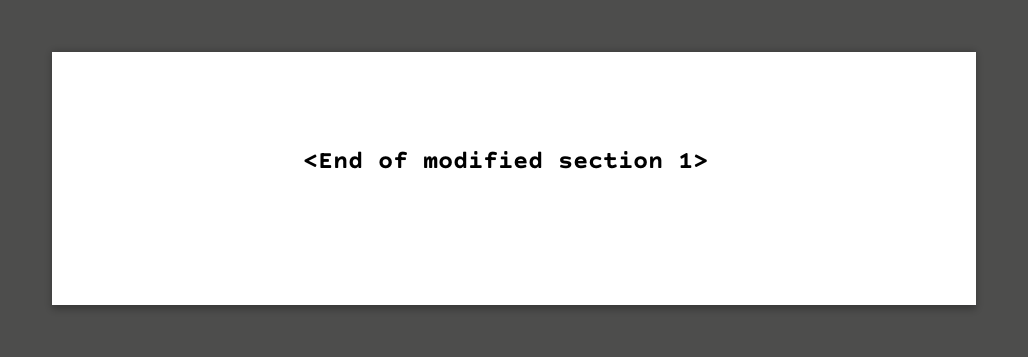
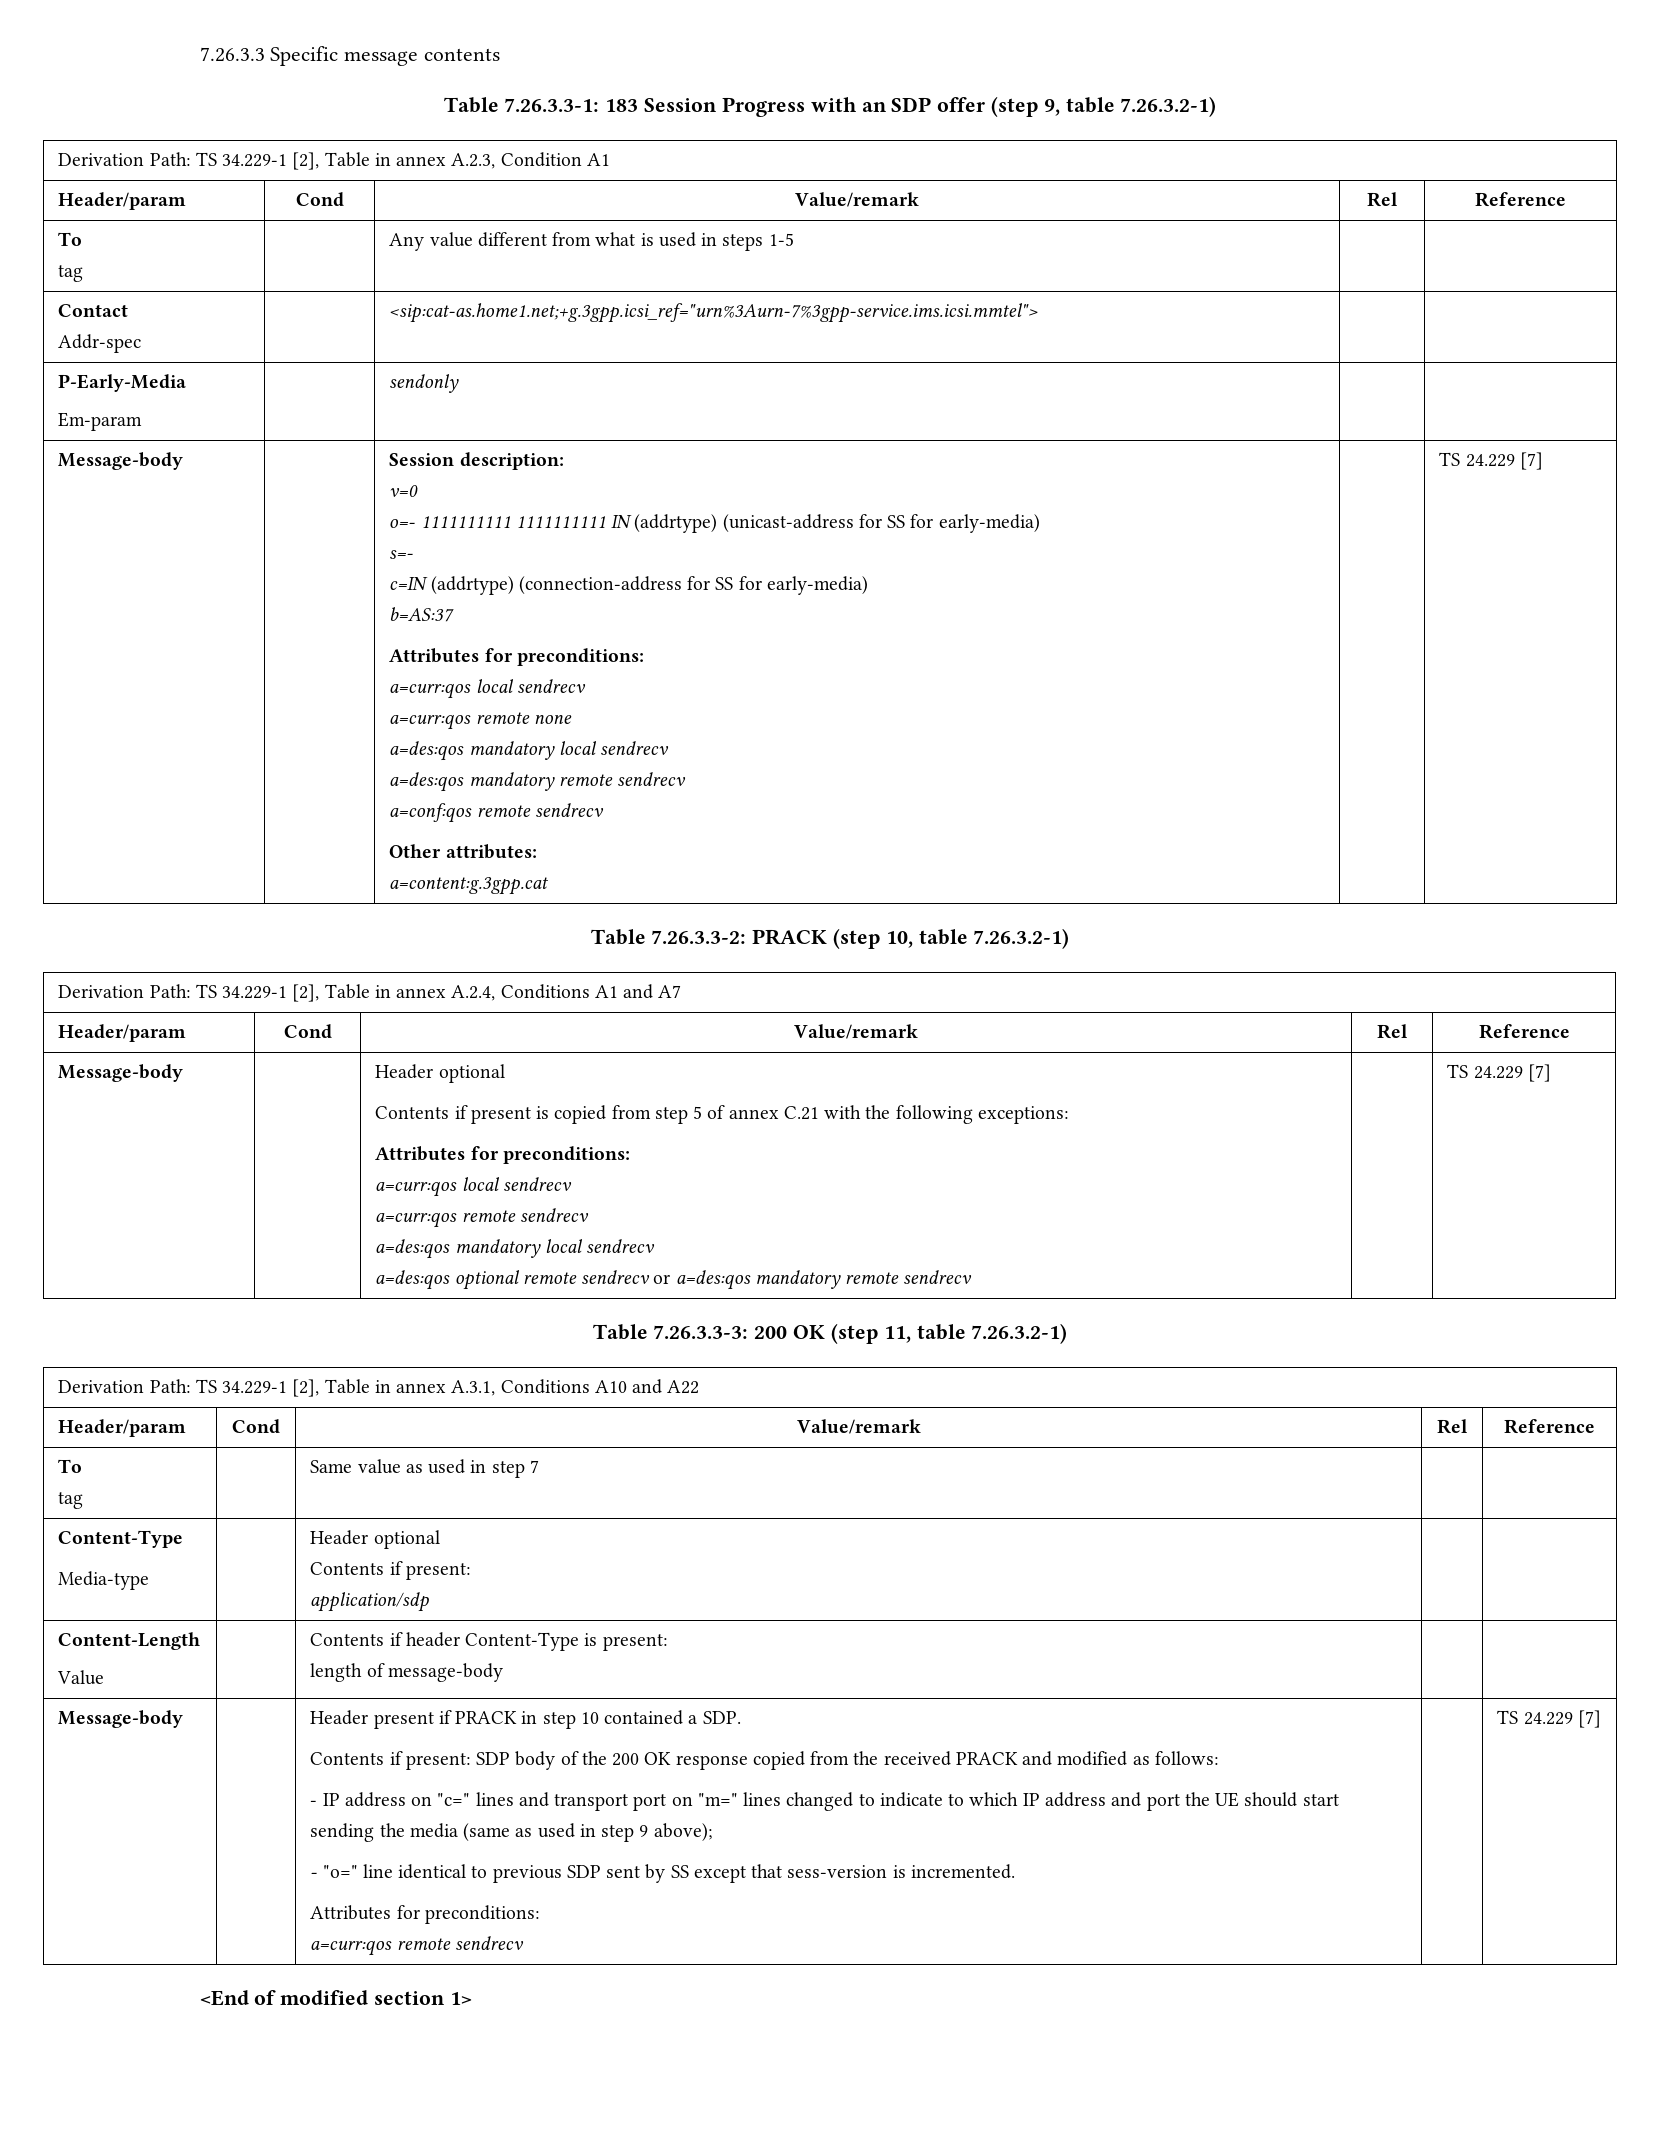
+ 7.26.3.3 Specific message contents
+ Table 7.26.3.3-1: 183 Session Progress with an SDP offer (step 9, table 7.26.3.2-1)
+ Derivation Path: TS 34.229-1 [2], Table in annex A.2.3, Condition A1
+ Header/param | Cond | Value/remark | Rel | Reference
+ To
+ tag | | Any value different from what is used in steps 1-5 | |
+ Contact
+ Addr-spec | | <sip:cat-as.home1.net;+g.3gpp.icsi_ref="urn%3Aurn-7%3gpp-service.ims.icsi.mmtel"> | |
+ P-Early-Media
+ Em-param | | sendonly | |
+ Message-body | | Session description:
+ v=0
+ o=- 1111111111 1111111111 IN (addrtype) (unicast-address for SS for early-media)
+ s=-
+ c=IN (addrtype) (connection-address for SS for early-media)
+ b=AS:37
+ Attributes for preconditions:
+ a=curr:qos local sendrecv
+ a=curr:qos remote none
+ a=des:qos mandatory local sendrecv
+ a=des:qos mandatory remote sendrecv
+ a=conf:qos remote sendrecv
+ Other attributes:
+ a=content:g.3gpp.cat | | TS 24.229 [7]
+ Table 7.26.3.3-2: PRACK (step 10, table 7.26.3.2-1)
+ Derivation Path: TS 34.229-1 [2], Table in annex A.2.4, Conditions A1 and A7
+ Header/param | Cond | Value/remark | Rel | Reference
+ Message-body | | Header optional
+ Contents if present is copied from step 5 of annex C.21 with the following exceptions:
+ Attributes for preconditions:
+ a=curr:qos local sendrecv
+ a=curr:qos remote sendrecv
+ a=des:qos mandatory local sendrecv
+ a=des:qos optional remote sendrecv or a=des:qos mandatory remote sendrecv | | TS 24.229 [7]
+ Table 7.26.3.3-3: 200 OK (step 11, table 7.26.3.2-1)
+ Derivation Path: TS 34.229-1 [2], Table in annex A.3.1, Conditions A10 and A22
+ Header/param | Cond | Value/remark | Rel | Reference
+ To
+ tag | | Same value as used in step 7 | |
+ Content-Type
+ Media-type | | Header optional
+ Contents if present:
+ application/sdp | |
+ Content-Length
+ Value | | Contents if header Content-Type is present:
+ length of message-body | |
+ Message-body | | Header present if PRACK in step 10 contained a SDP.
+ Contents if present: SDP body of the 200 OK response copied from the received PRACK and modified as follows:
+ - IP address on "c=" lines and transport port on "m=" lines changed to indicate to which IP address and port the UE should start sending the media (same as used in step 9 above);
+ - "o=" line identical to previous SDP sent by SS except that sess-version is incremented.
+ Attributes for preconditions:
+ a=curr:qos remote sendrecv | | TS 24.229 [7]

